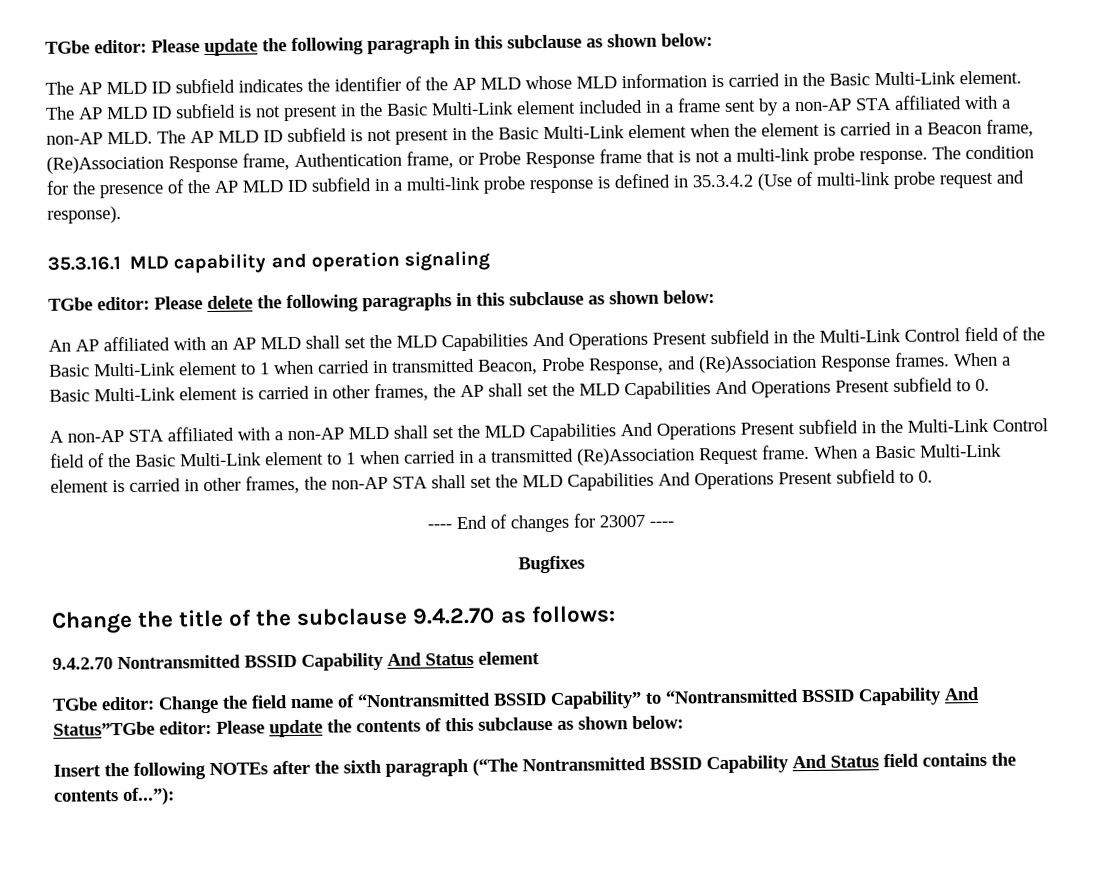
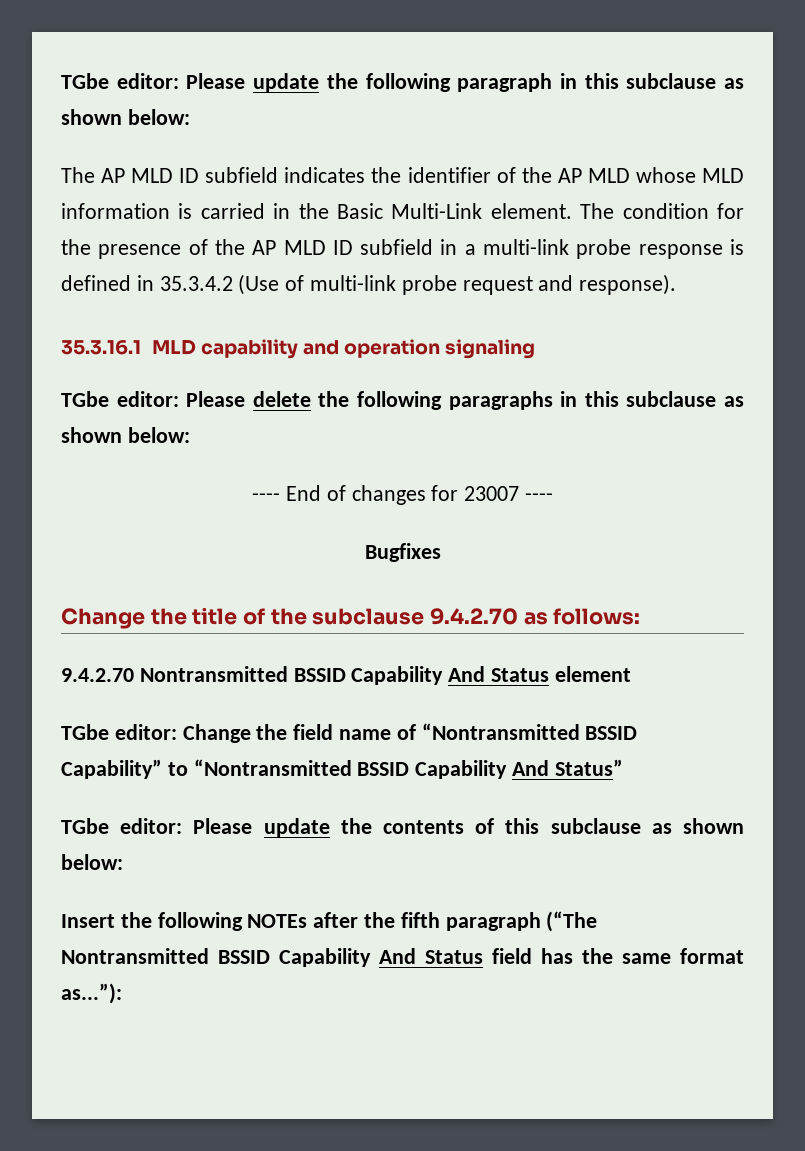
- The AP MLD ID subfield is not present in the Basic Multi-Link element included in a frame sent by a non-AP STA affiliated with a non-AP MLD. The AP MLD ID subfield is not present in the Basic Multi-Link element when the element is carried in a Beacon frame, (Re)Association Response frame, Authentication frame, or Probe Response frame that is not a multi-link probe response. The condition for the presence of the AP MLD ID subfield in a multi-link probe response is defined in 35.3.4.2 (Use of multi-link probe request and response).
+ The condition for the presence of the AP MLD ID subfield in a multi-link probe response is defined in 35.3.4.2 (Use of multi-link probe request and response).
- An AP affiliated with an AP MLD shall set the MLD Capabilities And Operations Present subfield in the Multi-Link Control field of the Basic Multi-Link element to 1 when carried in transmitted Beacon, Probe Response, and (Re)Association Response frames. When a Basic Multi-Link element is carried in other frames, the AP shall set the MLD Capabilities And Operations Present subfield to 0.
- A non-AP STA affiliated with a non-AP MLD shall set the MLD Capabilities And Operations Present subfield in the Multi-Link Control field of the Basic Multi-Link element to 1 when carried in a transmitted (Re)Association Request frame. When a Basic Multi-Link element is carried in other frames, the non-AP STA shall set the MLD Capabilities And Operations Present subfield to 0.
- TGbe editor: Change the field name of “Nontransmitted BSSID Capability” to “Nontransmitted BSSID Capability And Status”TGbe editor: Please update the contents of this subclause as shown below:
+ TGbe editor: Change the field name of “Nontransmitted BSSID Capability” to “Nontransmitted BSSID Capability And Status”
+ TGbe editor: Please update the contents of this subclause as shown below:
- Insert the following NOTEs after the sixth paragraph (“The Nontransmitted BSSID Capability And Status field contains the contents of...”):
+ Insert the following NOTEs after the fifth paragraph (“The Nontransmitted BSSID Capability And Status field has the same format as...”):

